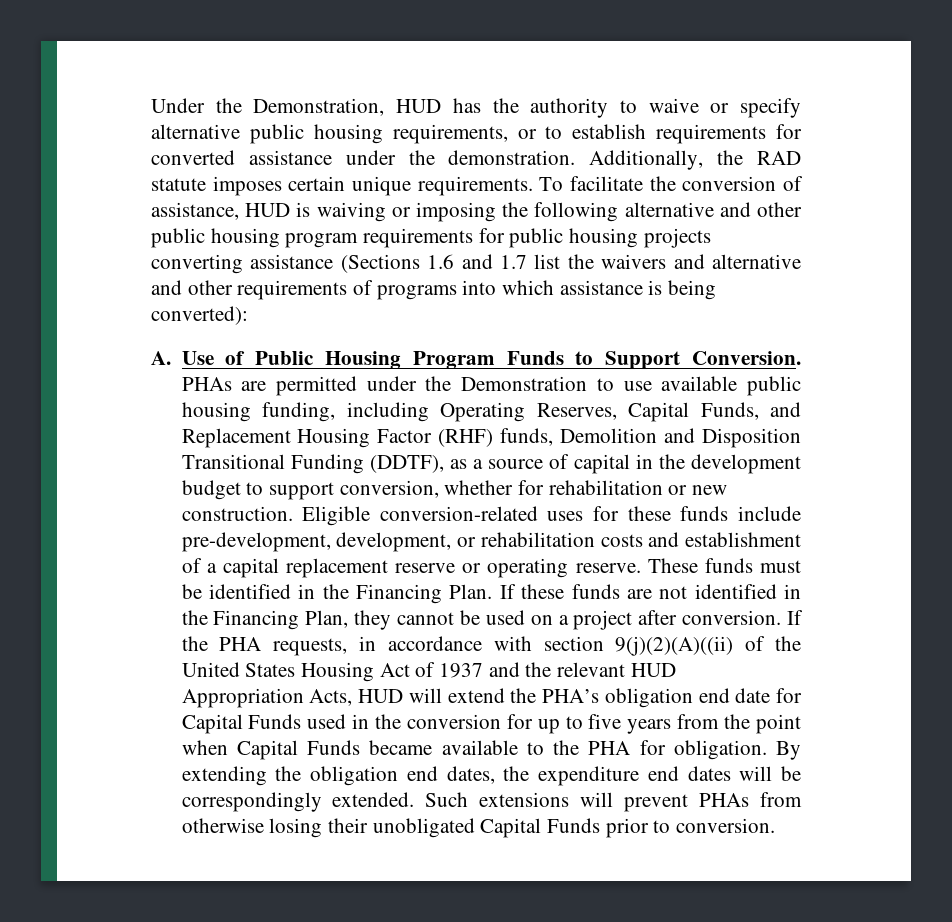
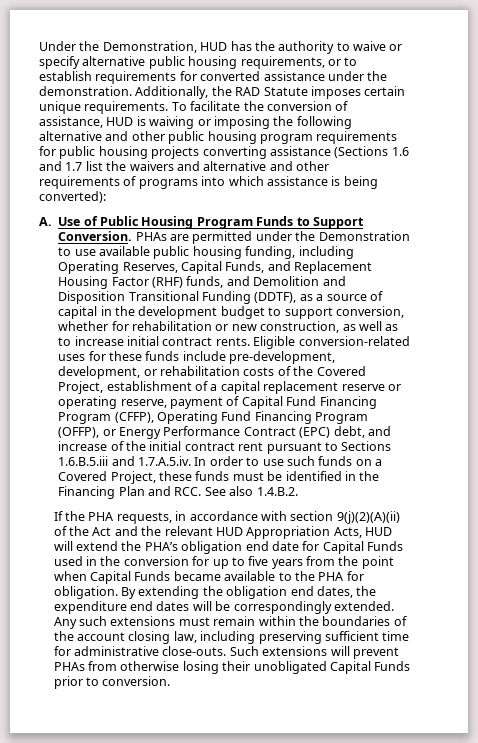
- Additionally, the RAD statute imposes certain unique requirements.
+ Additionally, the RAD Statute imposes certain unique requirements.
- PHAs are permitted under the Demonstration to use available public housing funding, including Operating Reserves, Capital Funds, and Replacement Housing Factor (RHF) funds, Demolition and Disposition Transitional Funding (DDTF), as a source of capital in the development budget to support conversion, whether for rehabilitation or new construction.
+ PHAs are permitted under the Demonstration to use available public housing funding, including Operating Reserves, Capital Funds, and Replacement Housing Factor (RHF) funds, and Demolition and Disposition Transitional Funding (DDTF), as a source of capital in the development budget to support conversion, whether for rehabilitation or new construction, as well as to increase initial contract rents.
- Eligible conversion-related uses for these funds include pre-development, development, or rehabilitation costs and establishment of a capital replacement reserve or operating reserve. These funds must be identified in the Financing Plan. If these funds are not identified in the Financing Plan, they cannot be used on a project after conversion. If the PHA requests, in accordance with section 9(j)(2)(A)((ii) of the United States Housing Act of 1937 and the relevant HUD Appropriation Acts, HUD will extend the PHA’s obligation end date for Capital Funds used in the conversion for up to five years from the point when Capital Funds became available to the PHA for obligation.
+ Eligible conversion-related uses for these funds include pre-development, development, or rehabilitation costs of the Covered Project, establishment of a capital replacement reserve or operating reserve, payment of Capital Fund Financing Program (CFFP), Operating Fund Financing Program (OFFP), or Energy Performance Contract (EPC) debt, and increase of the initial contract rent pursuant to Sections 1.6.B.5.iii and 1.7.A.5.iv. In order to use such funds on a Covered Project, these funds must be identified in the Financing Plan and RCC. See also 1.4.B.2.
+ If the PHA requests, in accordance with section 9(j)(2)(A)(ii) of the Act and the relevant HUD Appropriation Acts, HUD will extend the PHA’s obligation end date for Capital Funds used in the conversion for up to five years from the point when Capital Funds became available to the PHA for obligation.
+ Any such extensions must remain within the boundaries of the account closing law, including preserving sufficient time for administrative close-outs.

